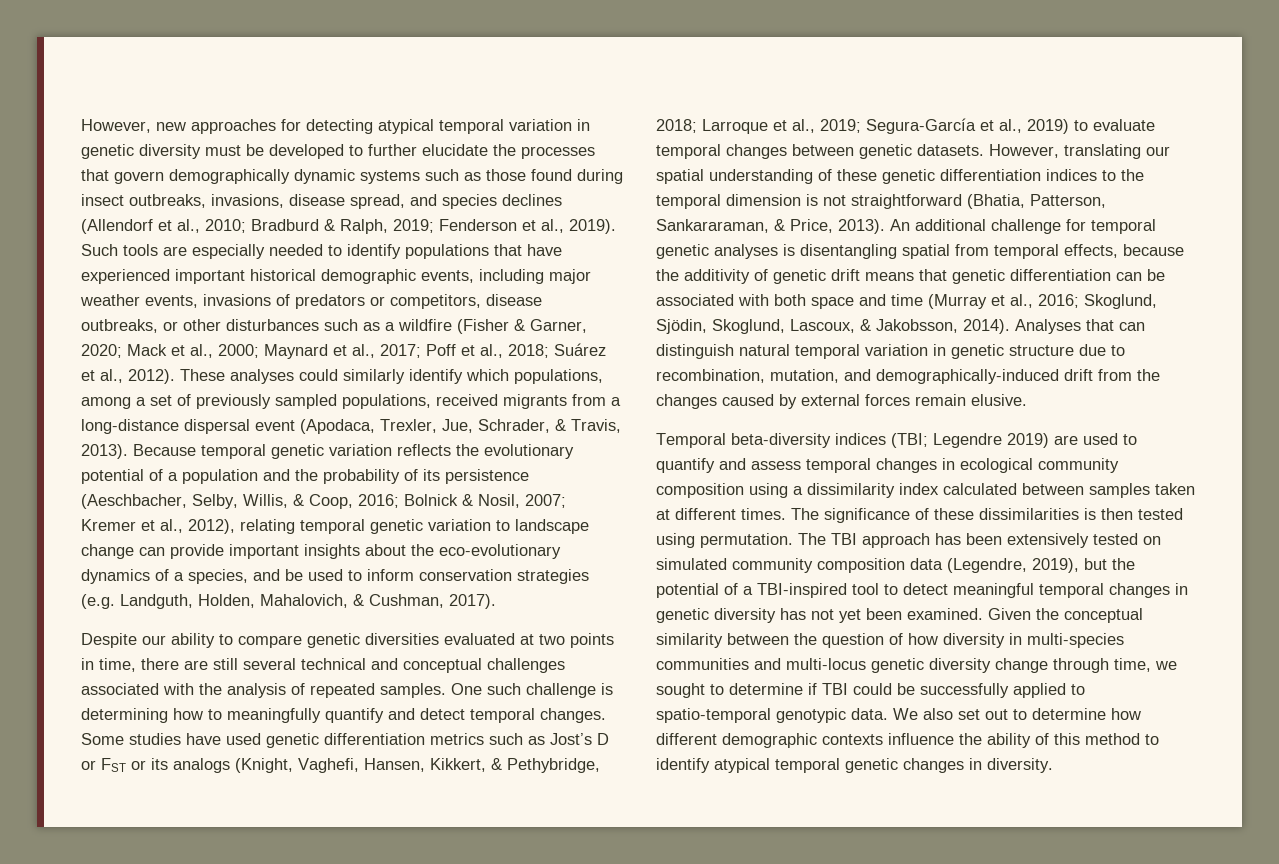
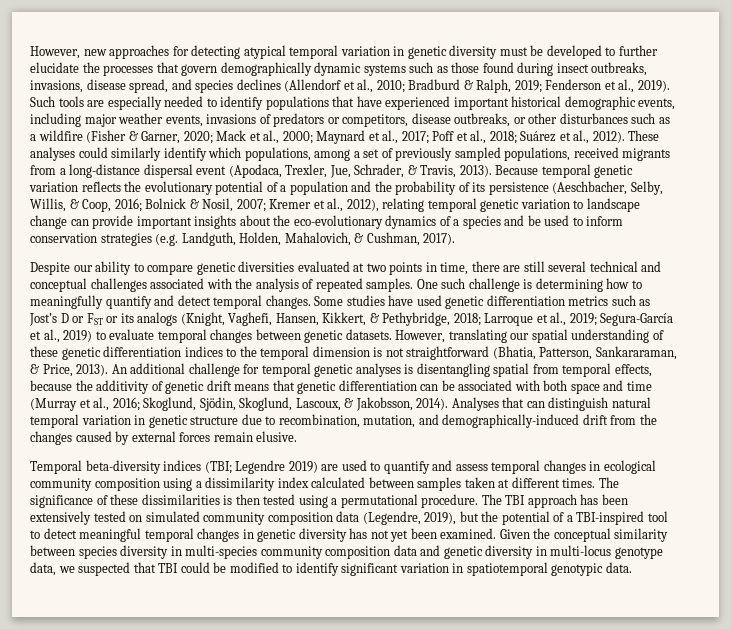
- Kremer et al., 2012), relating temporal genetic variation to landscape change can provide important insights about the eco-evolutionary dynamics of a species, and be used to inform conservation strategies (e.g. Landguth, Holden, Mahalovich, & Cushman, 2017).
+ Kremer et al., 2012), relating temporal genetic variation to landscape change can provide important insights about the eco-evolutionary dynamics of a species and be used to inform conservation strategies (e.g. Landguth, Holden, Mahalovich, & Cushman, 2017).
- The significance of these dissimilarities is then tested using permutation.
+ The significance of these dissimilarities is then tested using a permutational procedure.
- Given the conceptual similarity between the question of how diversity in multi-species communities and multi-locus genetic diversity change through time, we sought to determine if TBI could be successfully applied to spatio-temporal genotypic data. We also set out to determine how different demographic contexts influence the ability of this method to identify atypical temporal genetic changes in diversity.
+ Given the conceptual similarity between species diversity in multi-species community composition data and genetic diversity in multi-locus genotype data, we suspected that TBI could be modified to identify significant variation in spatiotemporal genotypic data.

